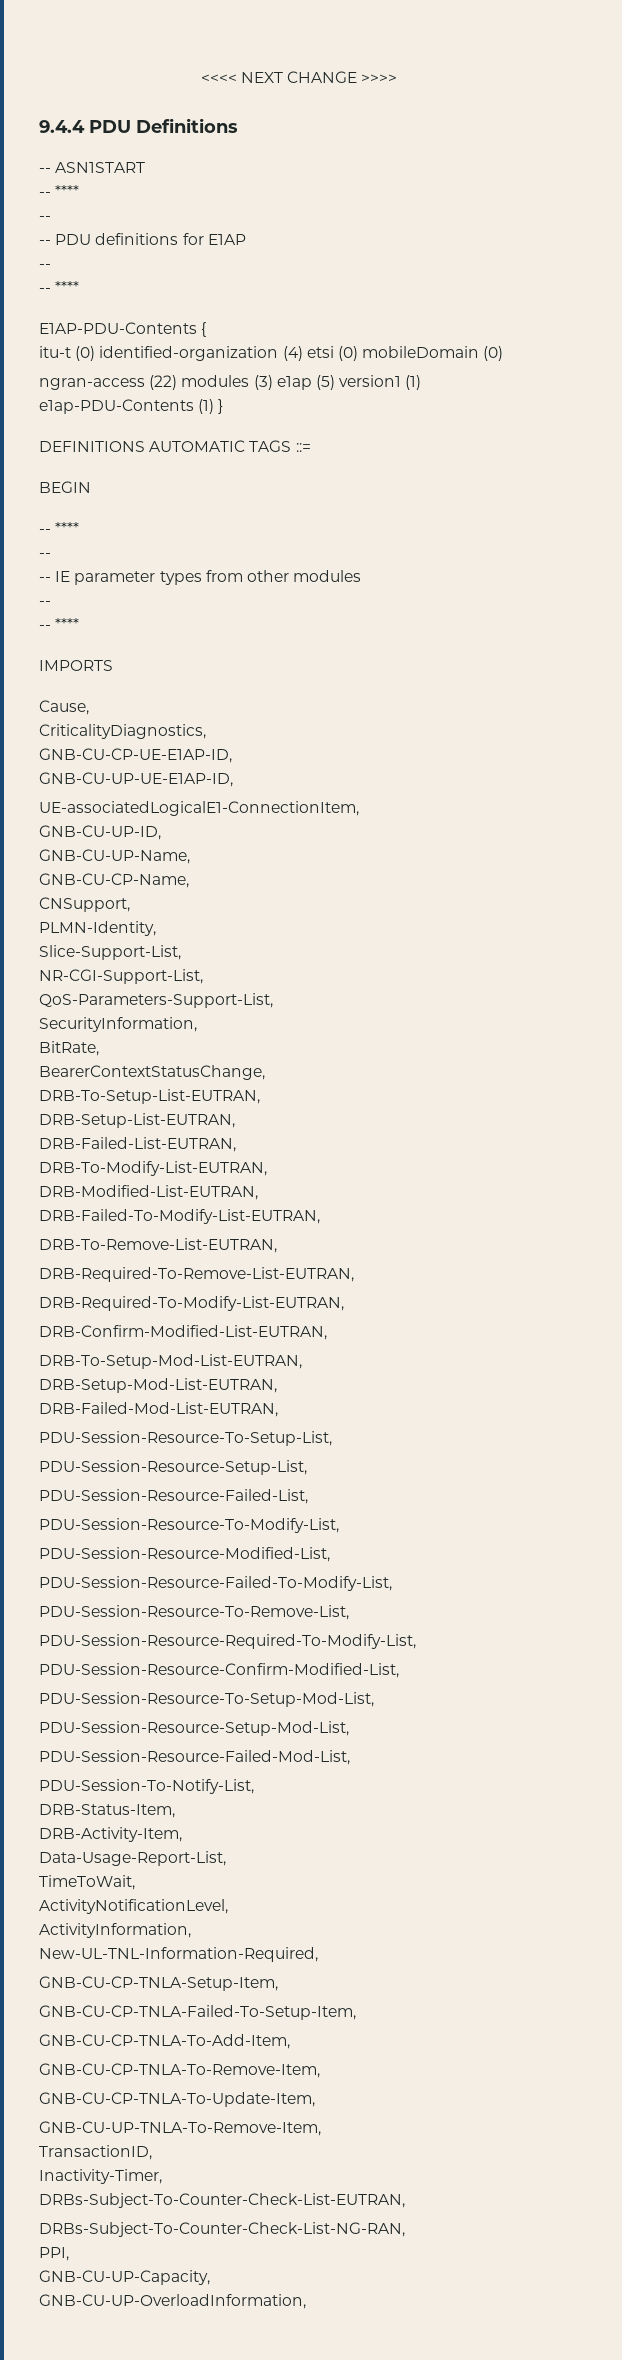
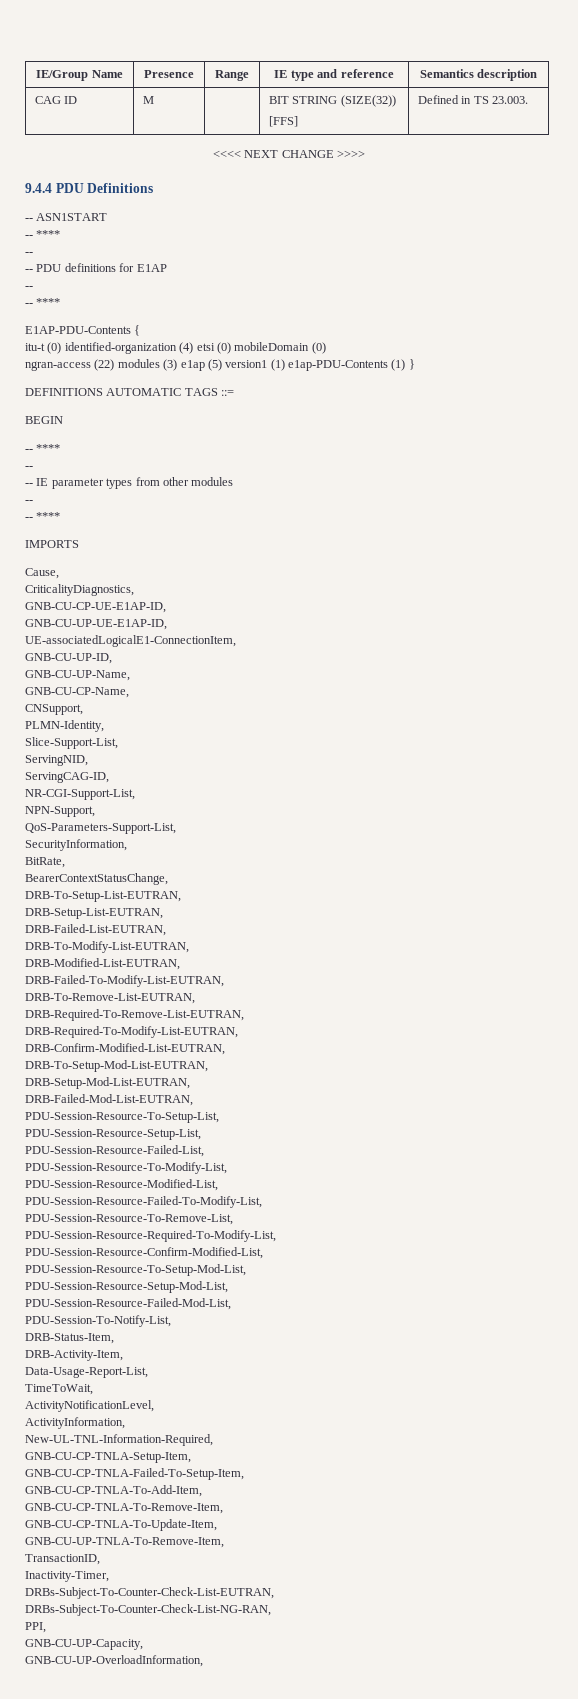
+ IE/Group Name | Presence | Range | IE type and reference | Semantics description
+ CAG ID | M | | BIT STRING (SIZE(32))
+ [FFS] | Defined in TS 23.003.
+ ServingNID,
+ ServingCAG-ID,
+ NPN-Support,

